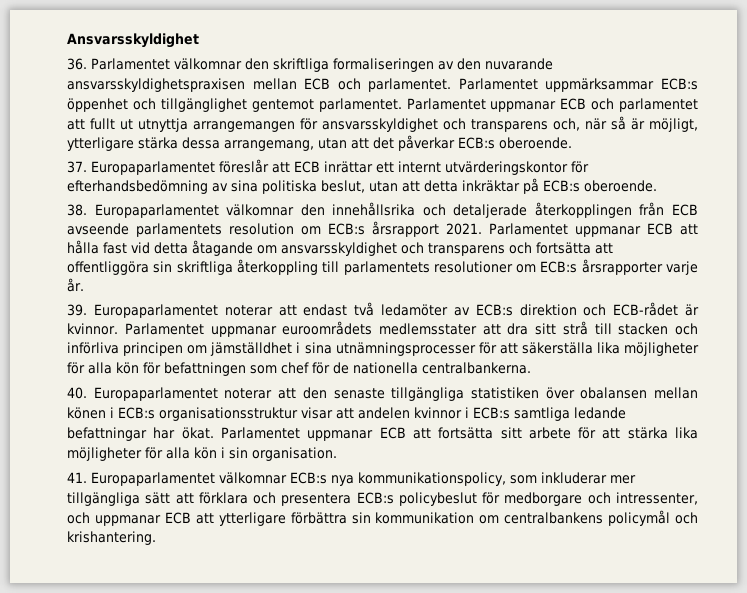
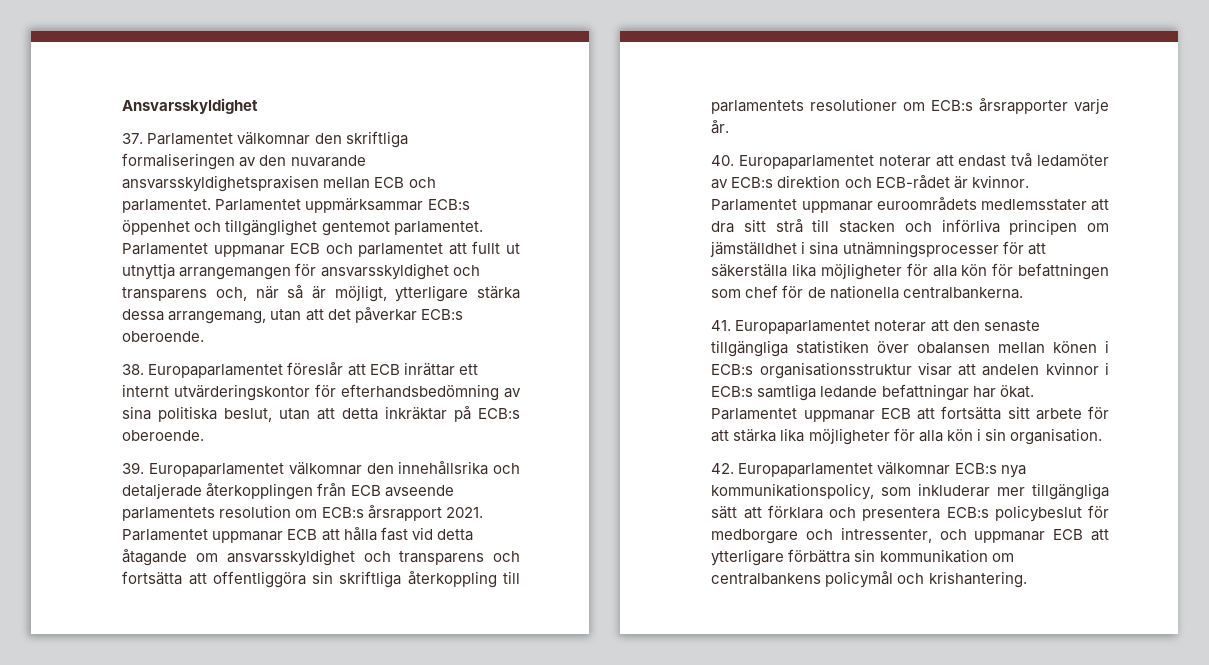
- 36. Parlamentet välkomnar den skriftliga formaliseringen av den nuvarande ansvarsskyldighetspraxisen mellan ECB och parlamentet.
+ 37. Parlamentet välkomnar den skriftliga formaliseringen av den nuvarande ansvarsskyldighetspraxisen mellan ECB och parlamentet.
- 37. Europaparlamentet föreslår att ECB inrättar ett internt utvärderingskontor för efterhandsbedömning av sina politiska beslut, utan att detta inkräktar på ECB:s oberoende.
+ 38. Europaparlamentet föreslår att ECB inrättar ett internt utvärderingskontor för efterhandsbedömning av sina politiska beslut, utan att detta inkräktar på ECB:s oberoende.
- 38. Europaparlamentet välkomnar den innehållsrika och detaljerade återkopplingen från ECB avseende parlamentets resolution om ECB:s årsrapport 2021.
+ 39. Europaparlamentet välkomnar den innehållsrika och detaljerade återkopplingen från ECB avseende parlamentets resolution om ECB:s årsrapport 2021.
- 39. Europaparlamentet noterar att endast två ledamöter av ECB:s direktion och ECB-rådet är kvinnor.
+ 40. Europaparlamentet noterar att endast två ledamöter av ECB:s direktion och ECB-rådet är kvinnor.
- 40. Europaparlamentet noterar att den senaste tillgängliga statistiken över obalansen mellan könen i ECB:s organisationsstruktur visar att andelen kvinnor i ECB:s samtliga ledande befattningar har ökat.
+ 41. Europaparlamentet noterar att den senaste tillgängliga statistiken över obalansen mellan könen i ECB:s organisationsstruktur visar att andelen kvinnor i ECB:s samtliga ledande befattningar har ökat.
- 41. Europaparlamentet välkomnar ECB:s nya kommunikationspolicy, som inkluderar mer tillgängliga sätt att förklara och presentera ECB:s policybeslut för medborgare och intressenter, och uppmanar ECB att ytterligare förbättra sin kommunikation om centralbankens policymål och krishantering.
+ 42. Europaparlamentet välkomnar ECB:s nya kommunikationspolicy, som inkluderar mer tillgängliga sätt att förklara och presentera ECB:s policybeslut för medborgare och intressenter, och uppmanar ECB att ytterligare förbättra sin kommunikation om centralbankens policymål och krishantering.

